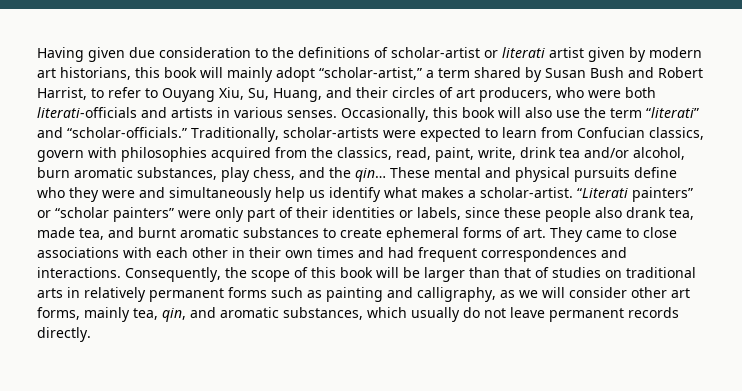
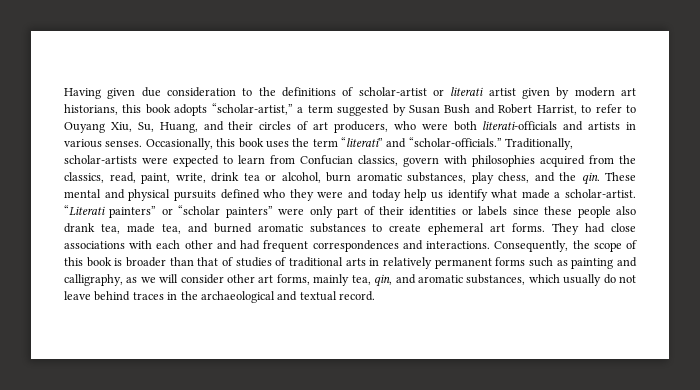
- Having given due consideration to the definitions of scholar-artist or literati artist given by modern art historians, this book will mainly adopt “scholar-artist,” a term shared by Susan Bush and Robert Harrist, to refer to Ouyang Xiu, Su, Huang, and their circles of art producers, who were both literati-officials and artists in various senses.
+ Having given due consideration to the definitions of scholar-artist or literati artist given by modern art historians, this book adopts “scholar-artist,” a term suggested by Susan Bush and Robert Harrist, to refer to Ouyang Xiu, Su, Huang, and their circles of art producers, who were both literati-officials and artists in various senses.
- Occasionally, this book will also use the term “literati” and “scholar-officials.”
+ Occasionally, this book uses the term “literati” and “scholar-officials.”
- Traditionally, scholar-artists were expected to learn from Confucian classics, govern with philosophies acquired from the classics, read, paint, write, drink tea and/or alcohol, burn aromatic substances, play chess, and the qin…
+ Traditionally, scholar-artists were expected to learn from Confucian classics, govern with philosophies acquired from the classics, read, paint, write, drink tea or alcohol, burn aromatic substances, play chess, and the qin.
- These mental and physical pursuits define who they were and simultaneously help us identify what makes a scholar-artist.
+ These mental and physical pursuits defined who they were and today help us identify what made a scholar-artist.
- “Literati painters” or “scholar painters” were only part of their identities or labels, since these people also drank tea, made tea, and burnt aromatic substances to create ephemeral forms of art. They came to close associations with each other in their own times and had frequent correspondences and interactions.
+ “Literati painters” or “scholar painters” were only part of their identities or labels since these people also drank tea, made tea, and burned aromatic substances to create ephemeral art forms. They had close associations with each other and had frequent correspondences and interactions.
- Consequently, the scope of this book will be larger than that of studies on traditional arts in relatively permanent forms such as painting and calligraphy, as we will consider other art forms, mainly tea, qin, and aromatic substances, which usually do not leave permanent records directly.
+ Consequently, the scope of this book is broader than that of studies of traditional arts in relatively permanent forms such as painting and calligraphy, as we will consider other art forms, mainly tea, qin, and aromatic substances, which usually do not leave behind traces in the archaeological and textual record.

